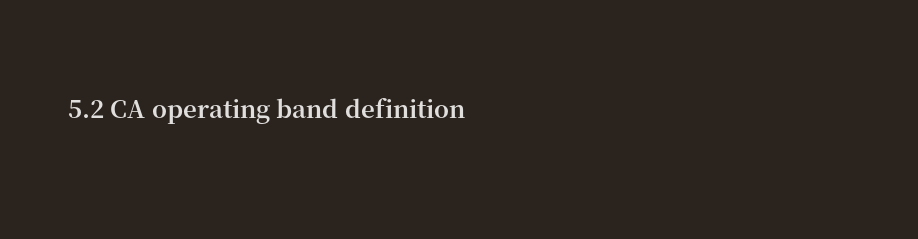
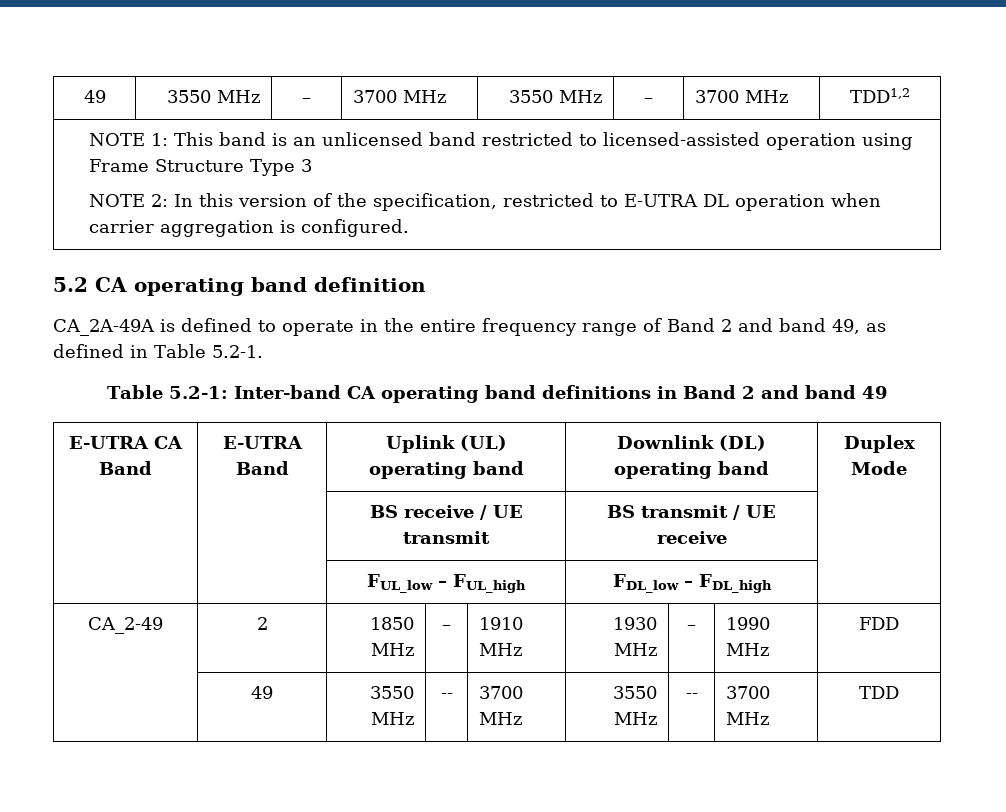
+ 49 | 3550 MHz | – | 3700 MHz | 3550 MHz | – | 3700 MHz | TDD1,2
+ NOTE 1: This band is an unlicensed band restricted to licensed-assisted operation using Frame Structure Type 3
+ NOTE 2: In this version of the specification, restricted to E-UTRA DL operation when carrier aggregation is configured.
+ CA_2A-49A is defined to operate in the entire frequency range of Band 2 and band 49, as defined in Table 5.2-1.
+ Table 5.2-1: Inter-band CA operating band definitions in Band 2 and band 49
+ E-UTRA CA Band | E-UTRA Band | Uplink (UL) operating band | Downlink (DL) operating band | Duplex Mode
+ | | BS receive / UE transmit | BS transmit / UE receive |
+ | | FUL_low – FUL_high | FDL_low – FDL_high |
+ CA_2-49 | 2 | 1850 MHz | – | 1910 MHz | 1930 MHz | – | 1990 MHz | FDD
+ | 49 | 3550 MHz | -- | 3700 MHz | 3550 MHz | -- | 3700 MHz | TDD

